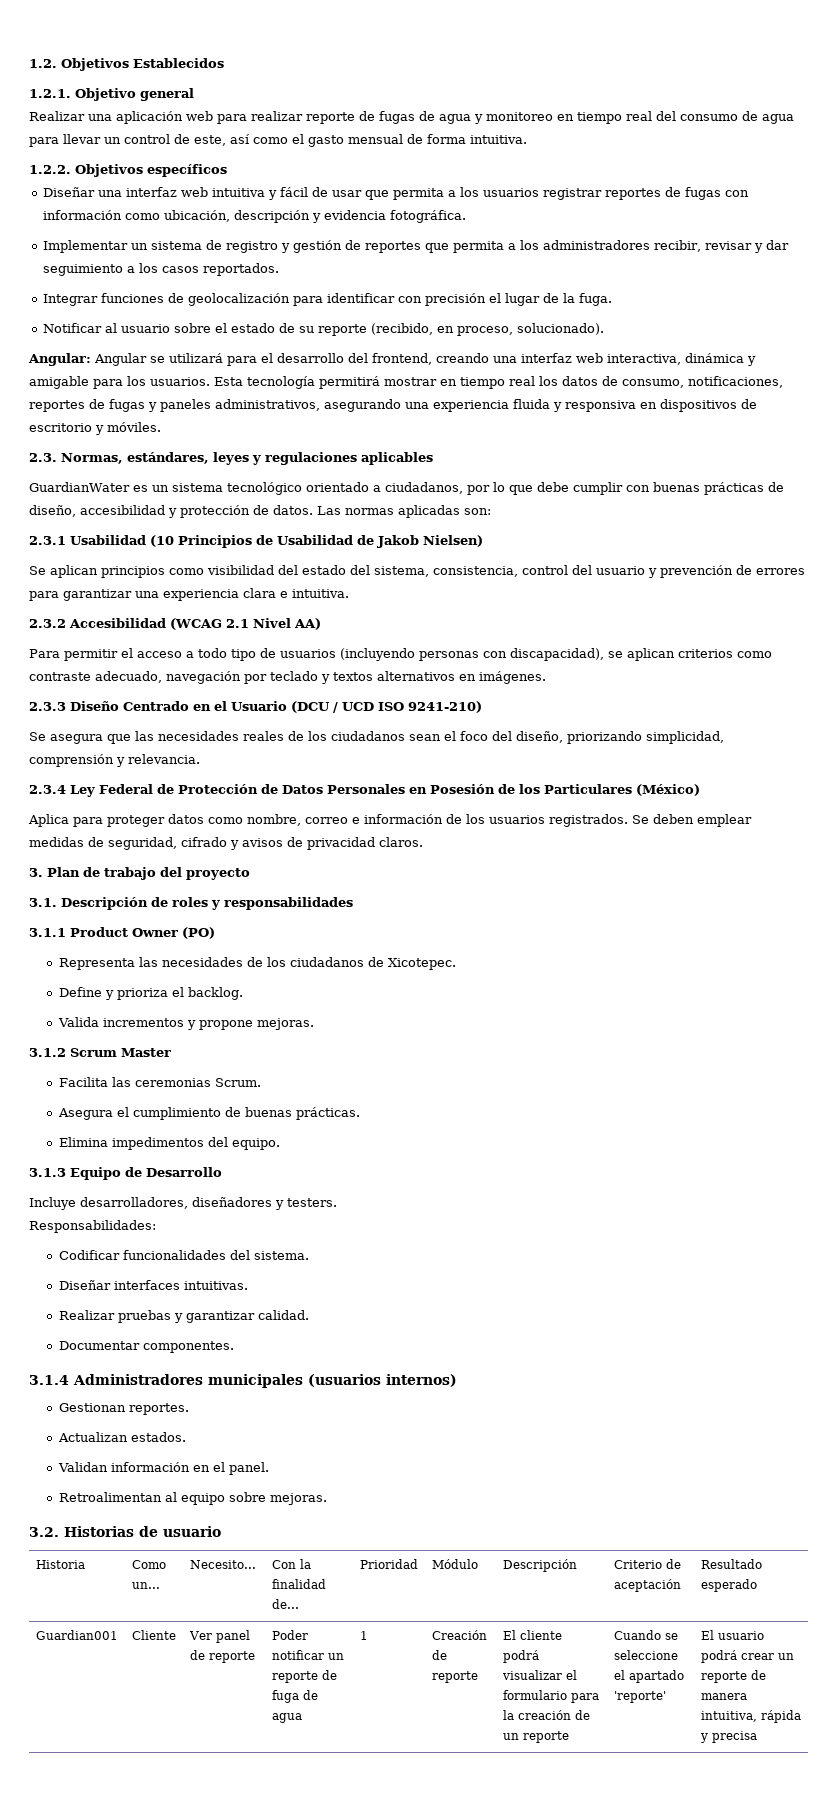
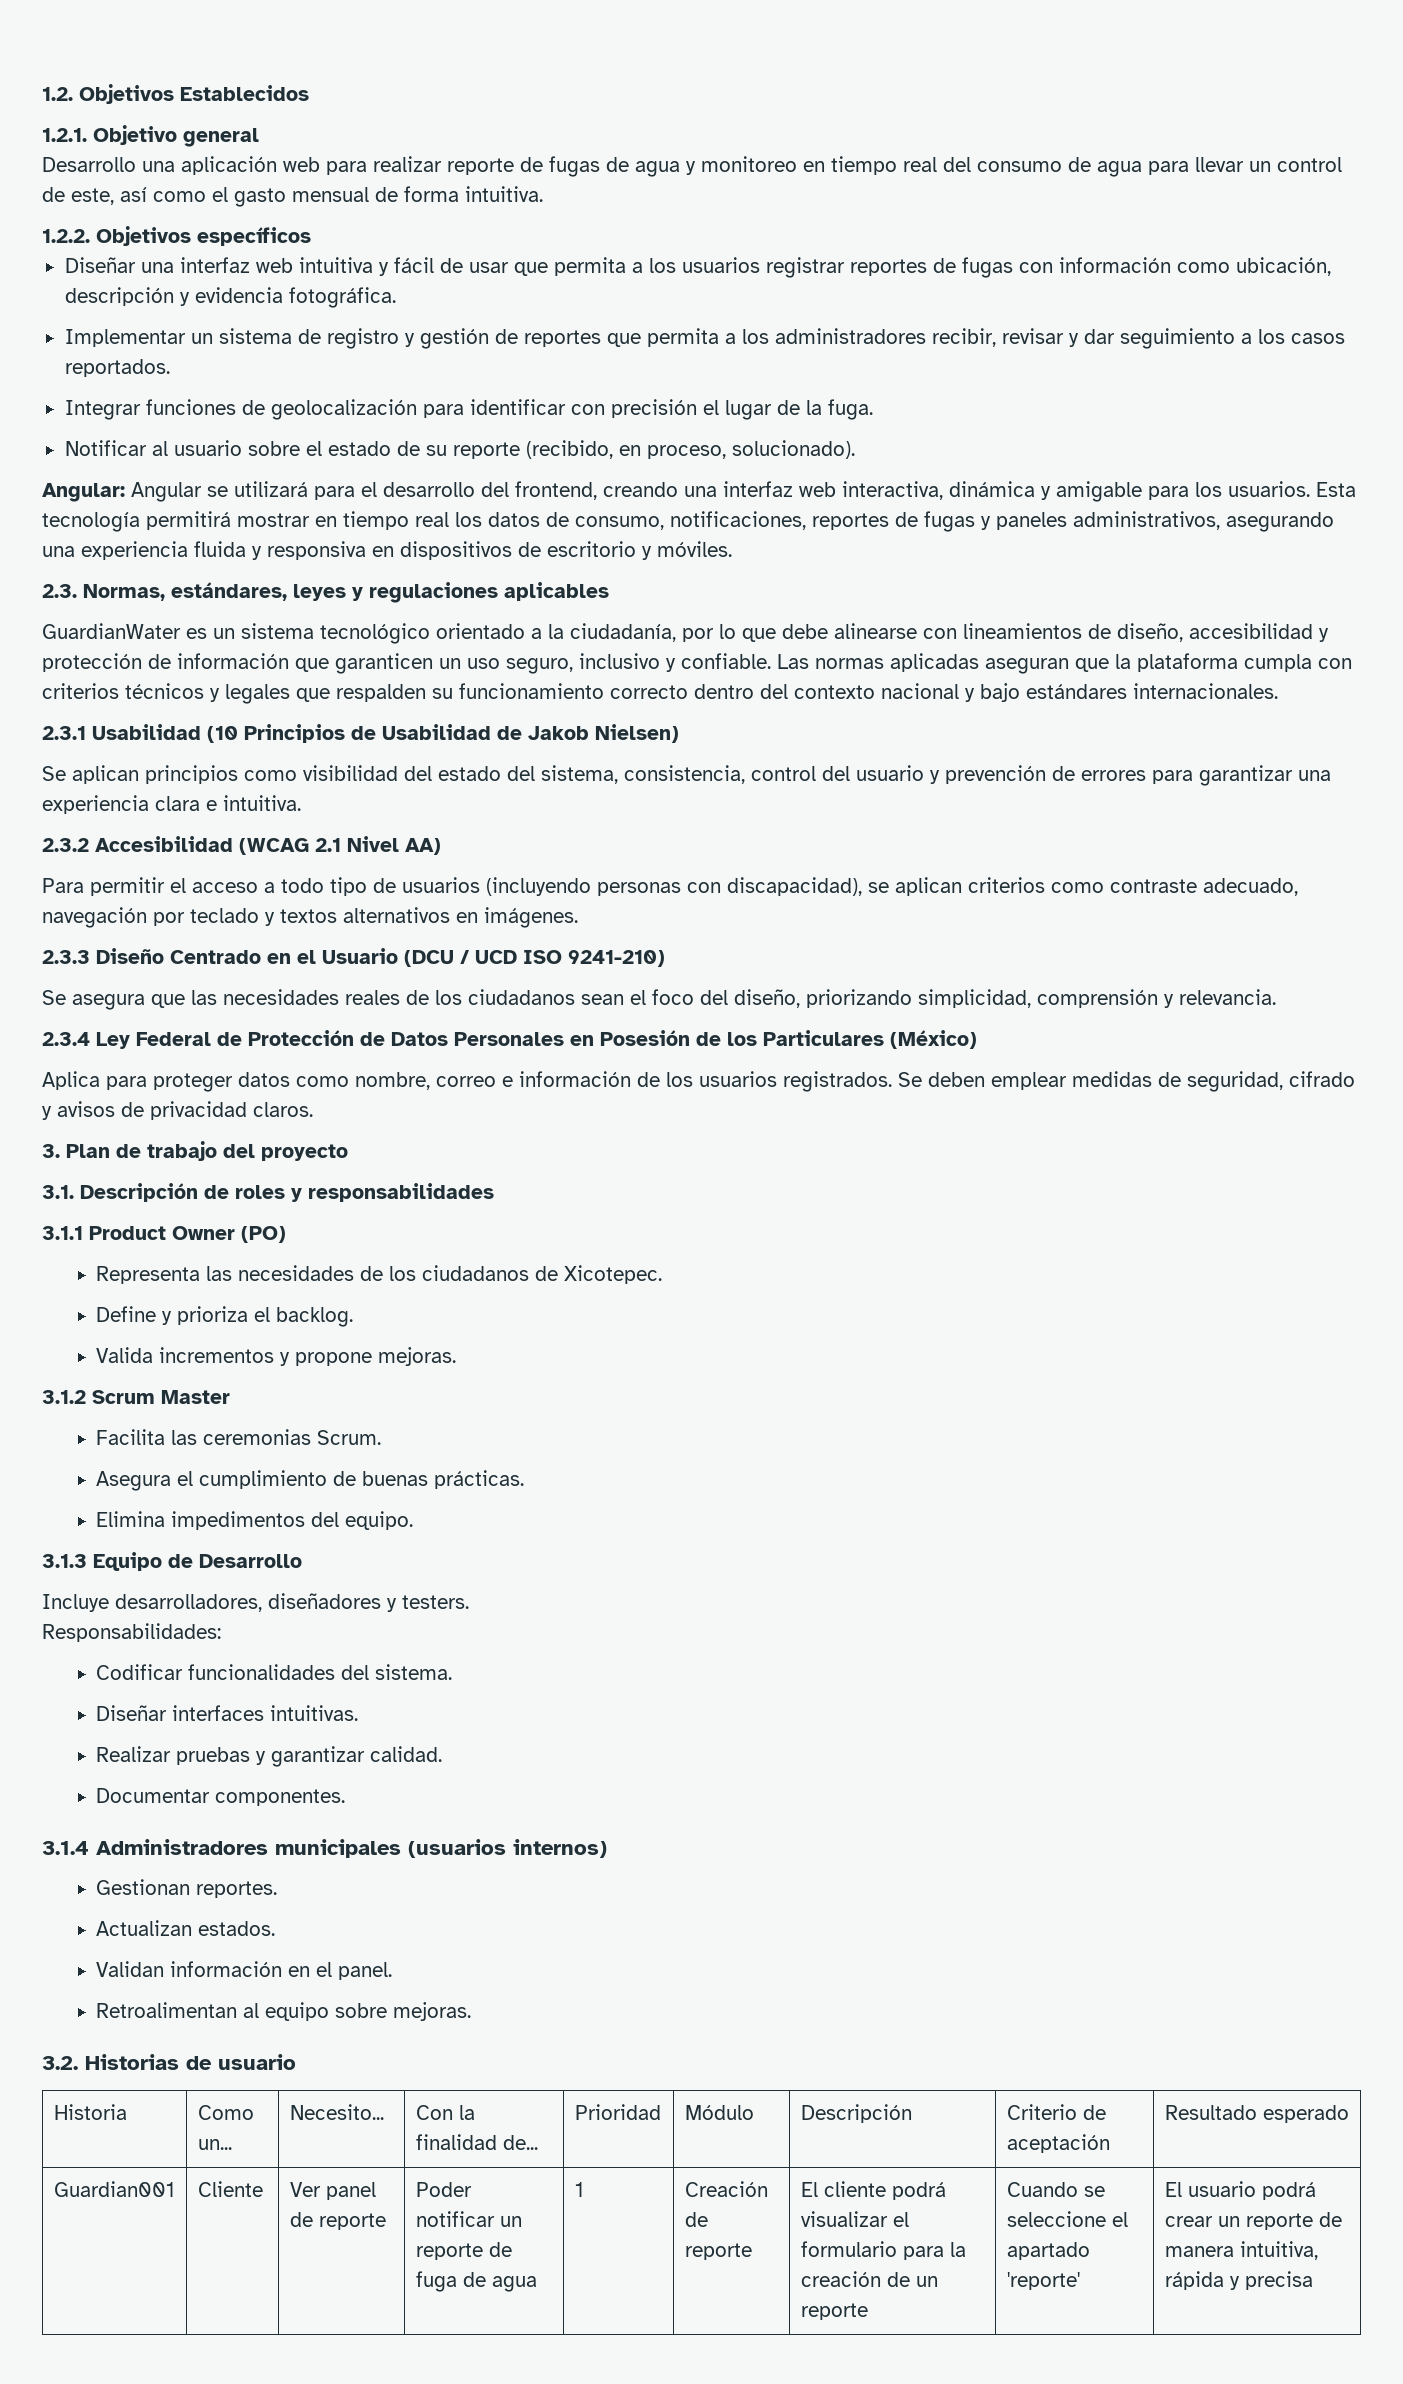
- Realizar una aplicación web para realizar reporte de fugas de agua y monitoreo en tiempo real del consumo de agua para llevar un control de este, así como el gasto mensual de forma intuitiva.
+ Desarrollo una aplicación web para realizar reporte de fugas de agua y monitoreo en tiempo real del consumo de agua para llevar un control de este, así como el gasto mensual de forma intuitiva.
- GuardianWater es un sistema tecnológico orientado a ciudadanos, por lo que debe cumplir con buenas prácticas de diseño, accesibilidad y protección de datos. Las normas aplicadas son:
+ GuardianWater es un sistema tecnológico orientado a la ciudadanía, por lo que debe alinearse con lineamientos de diseño, accesibilidad y protección de información que garanticen un uso seguro, inclusivo y confiable. Las normas aplicadas aseguran que la plataforma cumpla con criterios técnicos y legales que respalden su funcionamiento correcto dentro del contexto nacional y bajo estándares internacionales.

